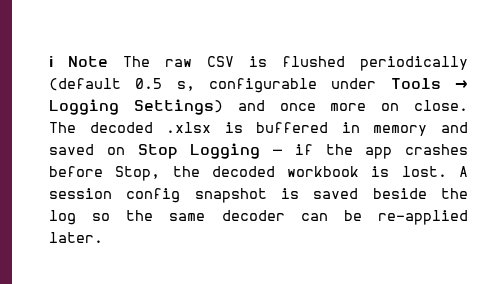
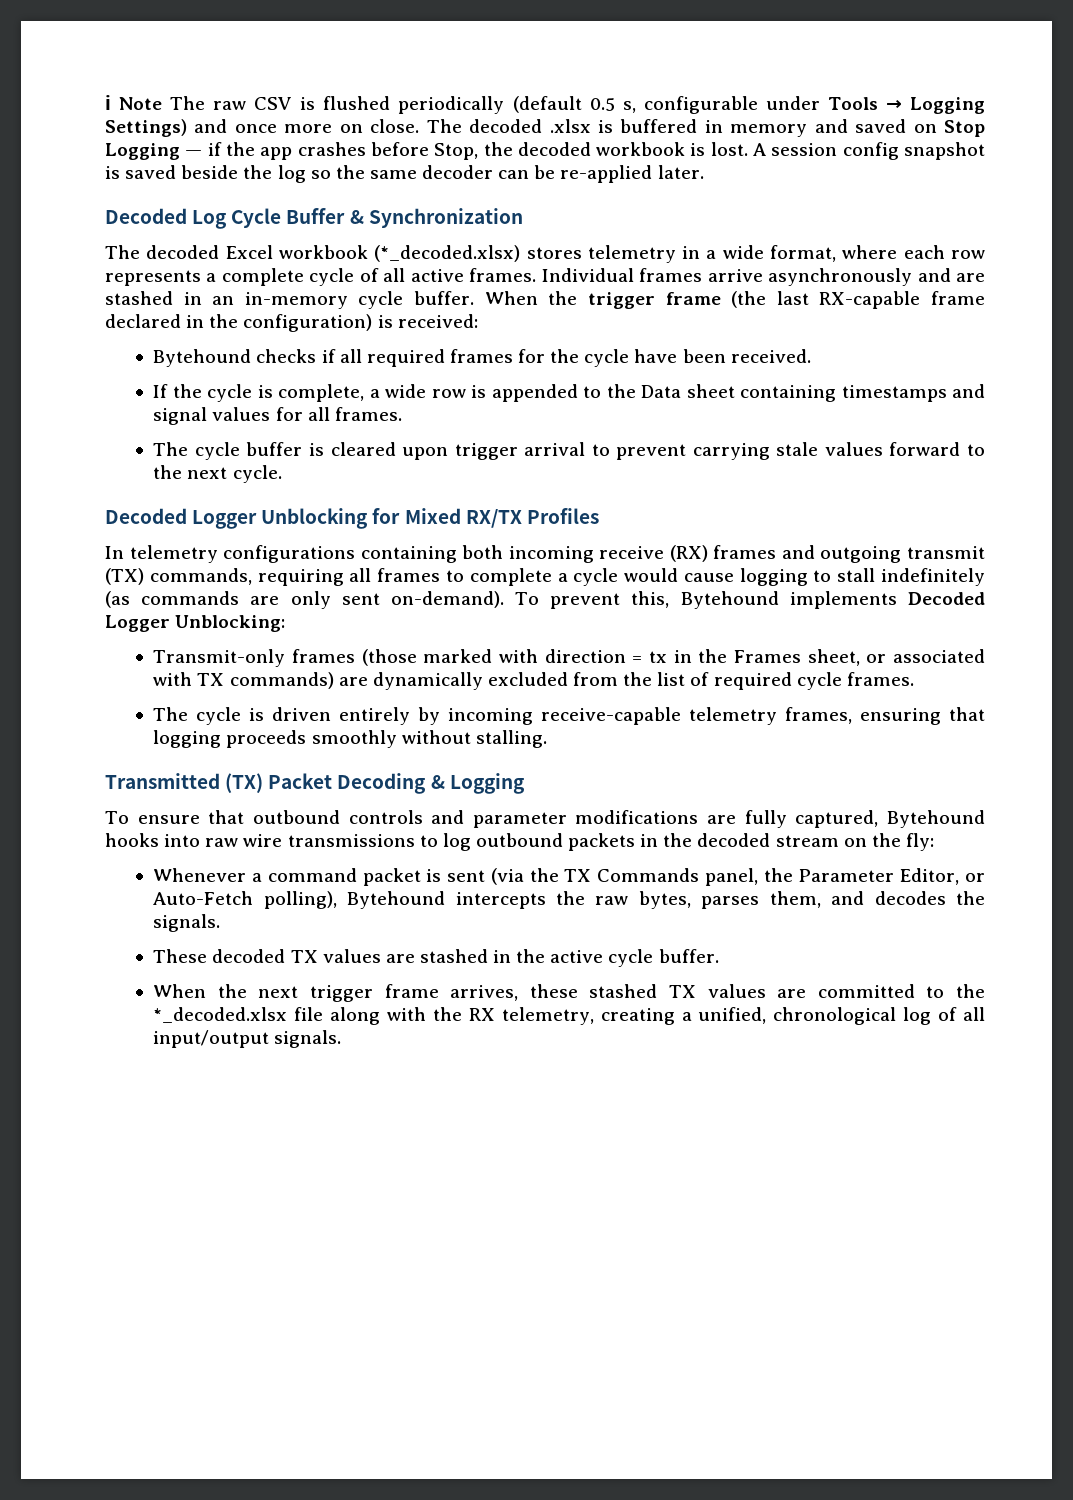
+ Decoded Log Cycle Buffer & Synchronization
+ The decoded Excel workbook (*_decoded.xlsx) stores telemetry in a wide format, where each row represents a complete cycle of all active frames. Individual frames arrive asynchronously and are stashed in an in-memory cycle buffer. When the trigger frame (the last RX-capable frame declared in the configuration) is received:
+ Bytehound checks if all required frames for the cycle have been received.
+ If the cycle is complete, a wide row is appended to the Data sheet containing timestamps and signal values for all frames.
+ The cycle buffer is cleared upon trigger arrival to prevent carrying stale values forward to the next cycle.
+ Decoded Logger Unblocking for Mixed RX/TX Profiles
+ In telemetry configurations containing both incoming receive (RX) frames and outgoing transmit (TX) commands, requiring all frames to complete a cycle would cause logging to stall indefinitely (as commands are only sent on-demand). To prevent this, Bytehound implements Decoded Logger Unblocking:
+ Transmit-only frames (those marked with direction = tx in the Frames sheet, or associated with TX commands) are dynamically excluded from the list of required cycle frames.
+ The cycle is driven entirely by incoming receive-capable telemetry frames, ensuring that logging proceeds smoothly without stalling.
+ Transmitted (TX) Packet Decoding & Logging
+ To ensure that outbound controls and parameter modifications are fully captured, Bytehound hooks into raw wire transmissions to log outbound packets in the decoded stream on the fly:
+ Whenever a command packet is sent (via the TX Commands panel, the Parameter Editor, or Auto-Fetch polling), Bytehound intercepts the raw bytes, parses them, and decodes the signals.
+ These decoded TX values are stashed in the active cycle buffer.
+ When the next trigger frame arrives, these stashed TX values are committed to the *_decoded.xlsx file along with the RX telemetry, creating a unified, chronological log of all input/output signals.

